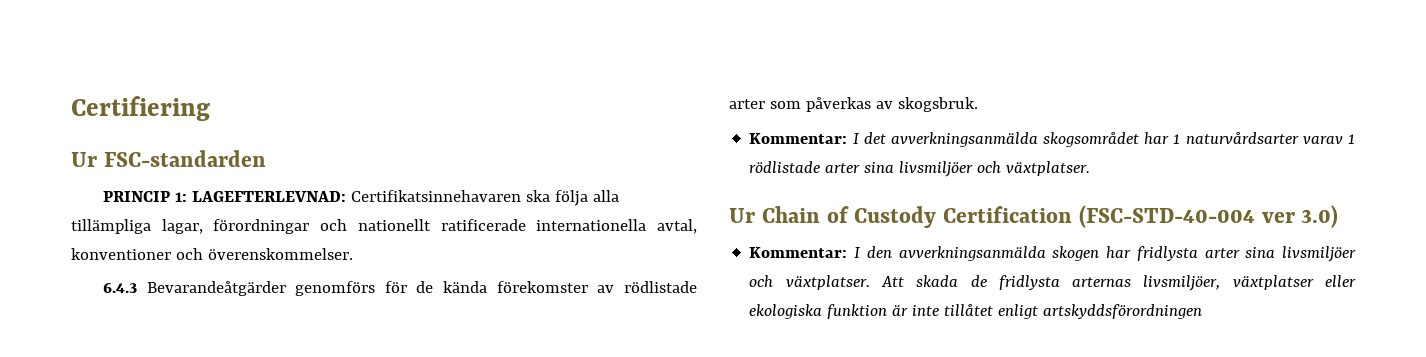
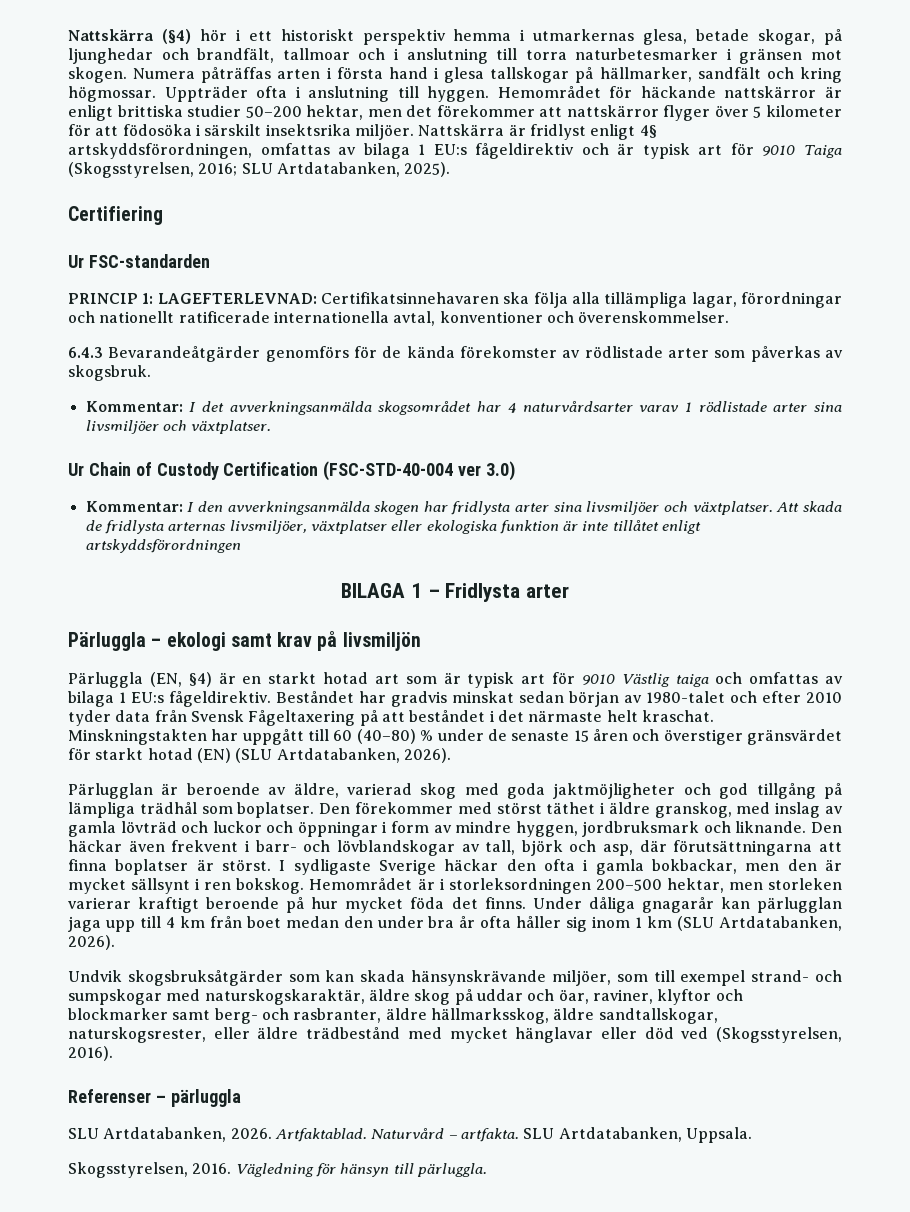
+ Nattskärra (§4) hör i ett historiskt perspektiv hemma i utmarkernas glesa, betade skogar, på ljunghedar och brandfält, tallmoar och i anslutning till torra naturbetesmarker i gränsen mot skogen. Numera påträffas arten i första hand i glesa tallskogar på hällmarker, sandfält och kring högmossar. Uppträder ofta i anslutning till hyggen. Hemområdet för häckande nattskärror är enligt brittiska studier 50–200 hektar, men det förekommer att nattskärror flyger över 5 kilometer för att födosöka i särskilt insektsrika miljöer. Nattskärra är fridlyst enligt 4§ artskyddsförordningen, omfattas av bilaga 1 EU:s fågeldirektiv och är typisk art för 9010 Taiga (Skogsstyrelsen, 2016; SLU Artdatabanken, 2025).
- Kommentar: I det avverkningsanmälda skogsområdet har 1 naturvårdsarter varav 1 rödlistade arter sina livsmiljöer och växtplatser.
+ Kommentar: I det avverkningsanmälda skogsområdet har 4 naturvårdsarter varav 1 rödlistade arter sina livsmiljöer och växtplatser.
+ BILAGA 1 – Fridlysta arter
+ Pärluggla – ekologi samt krav på livsmiljön
+ Pärluggla (EN, §4) är en starkt hotad art som är typisk art för 9010 Västlig taiga och omfattas av bilaga 1 EU:s fågeldirektiv. Beståndet har gradvis minskat sedan början av 1980-talet och efter 2010 tyder data från Svensk Fågeltaxering på att beståndet i det närmaste helt kraschat. Minskningstakten har uppgått till 60 (40–80) % under de senaste 15 åren och överstiger gränsvärdet för starkt hotad (EN) (SLU Artdatabanken, 2026).
+ Pärlugglan är beroende av äldre, varierad skog med goda jaktmöjligheter och god tillgång på lämpliga trädhål som boplatser. Den förekommer med störst täthet i äldre granskog, med inslag av gamla lövträd och luckor och öppningar i form av mindre hyggen, jordbruksmark och liknande. Den häckar även frekvent i barr- och lövblandskogar av tall, björk och asp, där förutsättningarna att finna boplatser är störst. I sydligaste Sverige häckar den ofta i gamla bokbackar, men den är mycket sällsynt i ren bokskog. Hemområdet är i storleksordningen 200–500 hektar, men storleken varierar kraftigt beroende på hur mycket föda det finns. Under dåliga gnagarår kan pärlugglan jaga upp till 4 km från boet medan den under bra år ofta håller sig inom 1 km (SLU Artdatabanken, 2026).
+ Undvik skogsbruksåtgärder som kan skada hänsynskrävande miljöer, som till exempel strand- och sumpskogar med naturskogskaraktär, äldre skog på uddar och öar, raviner, klyftor och blockmarker samt berg- och rasbranter, äldre hällmarksskog, äldre sandtallskogar, naturskogsrester, eller äldre trädbestånd med mycket hänglavar eller död ved (Skogsstyrelsen, 2016).
+ Referenser – pärluggla
+ SLU Artdatabanken, 2026. Artfaktablad. Naturvård – artfakta. SLU Artdatabanken, Uppsala.
+ Skogsstyrelsen, 2016. Vägledning för hänsyn till pärluggla.

